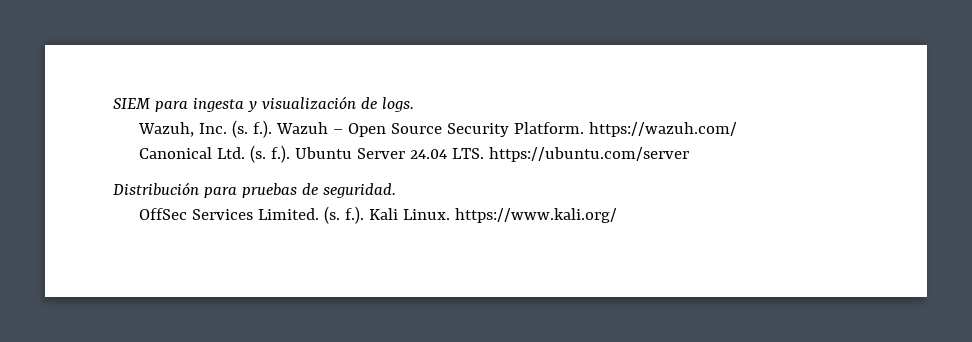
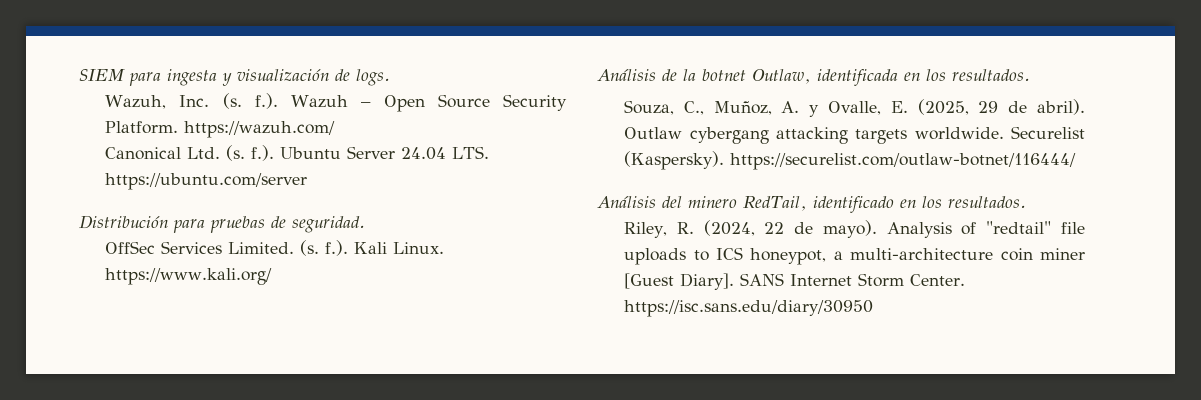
+ Análisis de la botnet Outlaw, identificada en los resultados.
+ Souza, C., Muñoz, A. y Ovalle, E. (2025, 29 de abril). Outlaw cybergang attacking targets worldwide. Securelist (Kaspersky). https://securelist.com/outlaw-botnet/116444/
+ Análisis del minero RedTail, identificado en los resultados.
+ Riley, R. (2024, 22 de mayo). Analysis of "redtail" file uploads to ICS honeypot, a multi-architecture coin miner [Guest Diary]. SANS Internet Storm Center. https://isc.sans.edu/diary/30950

